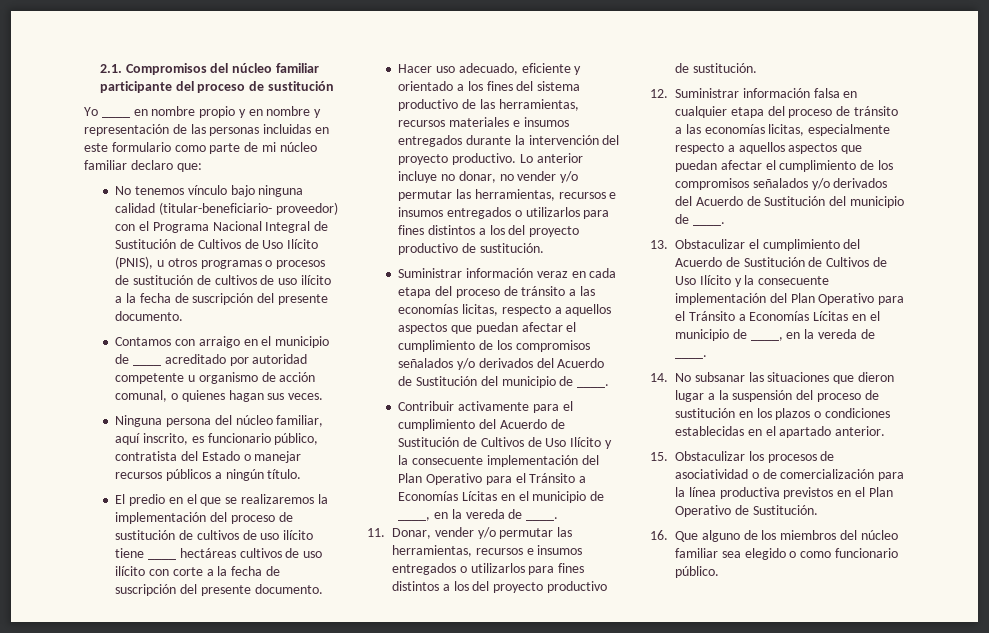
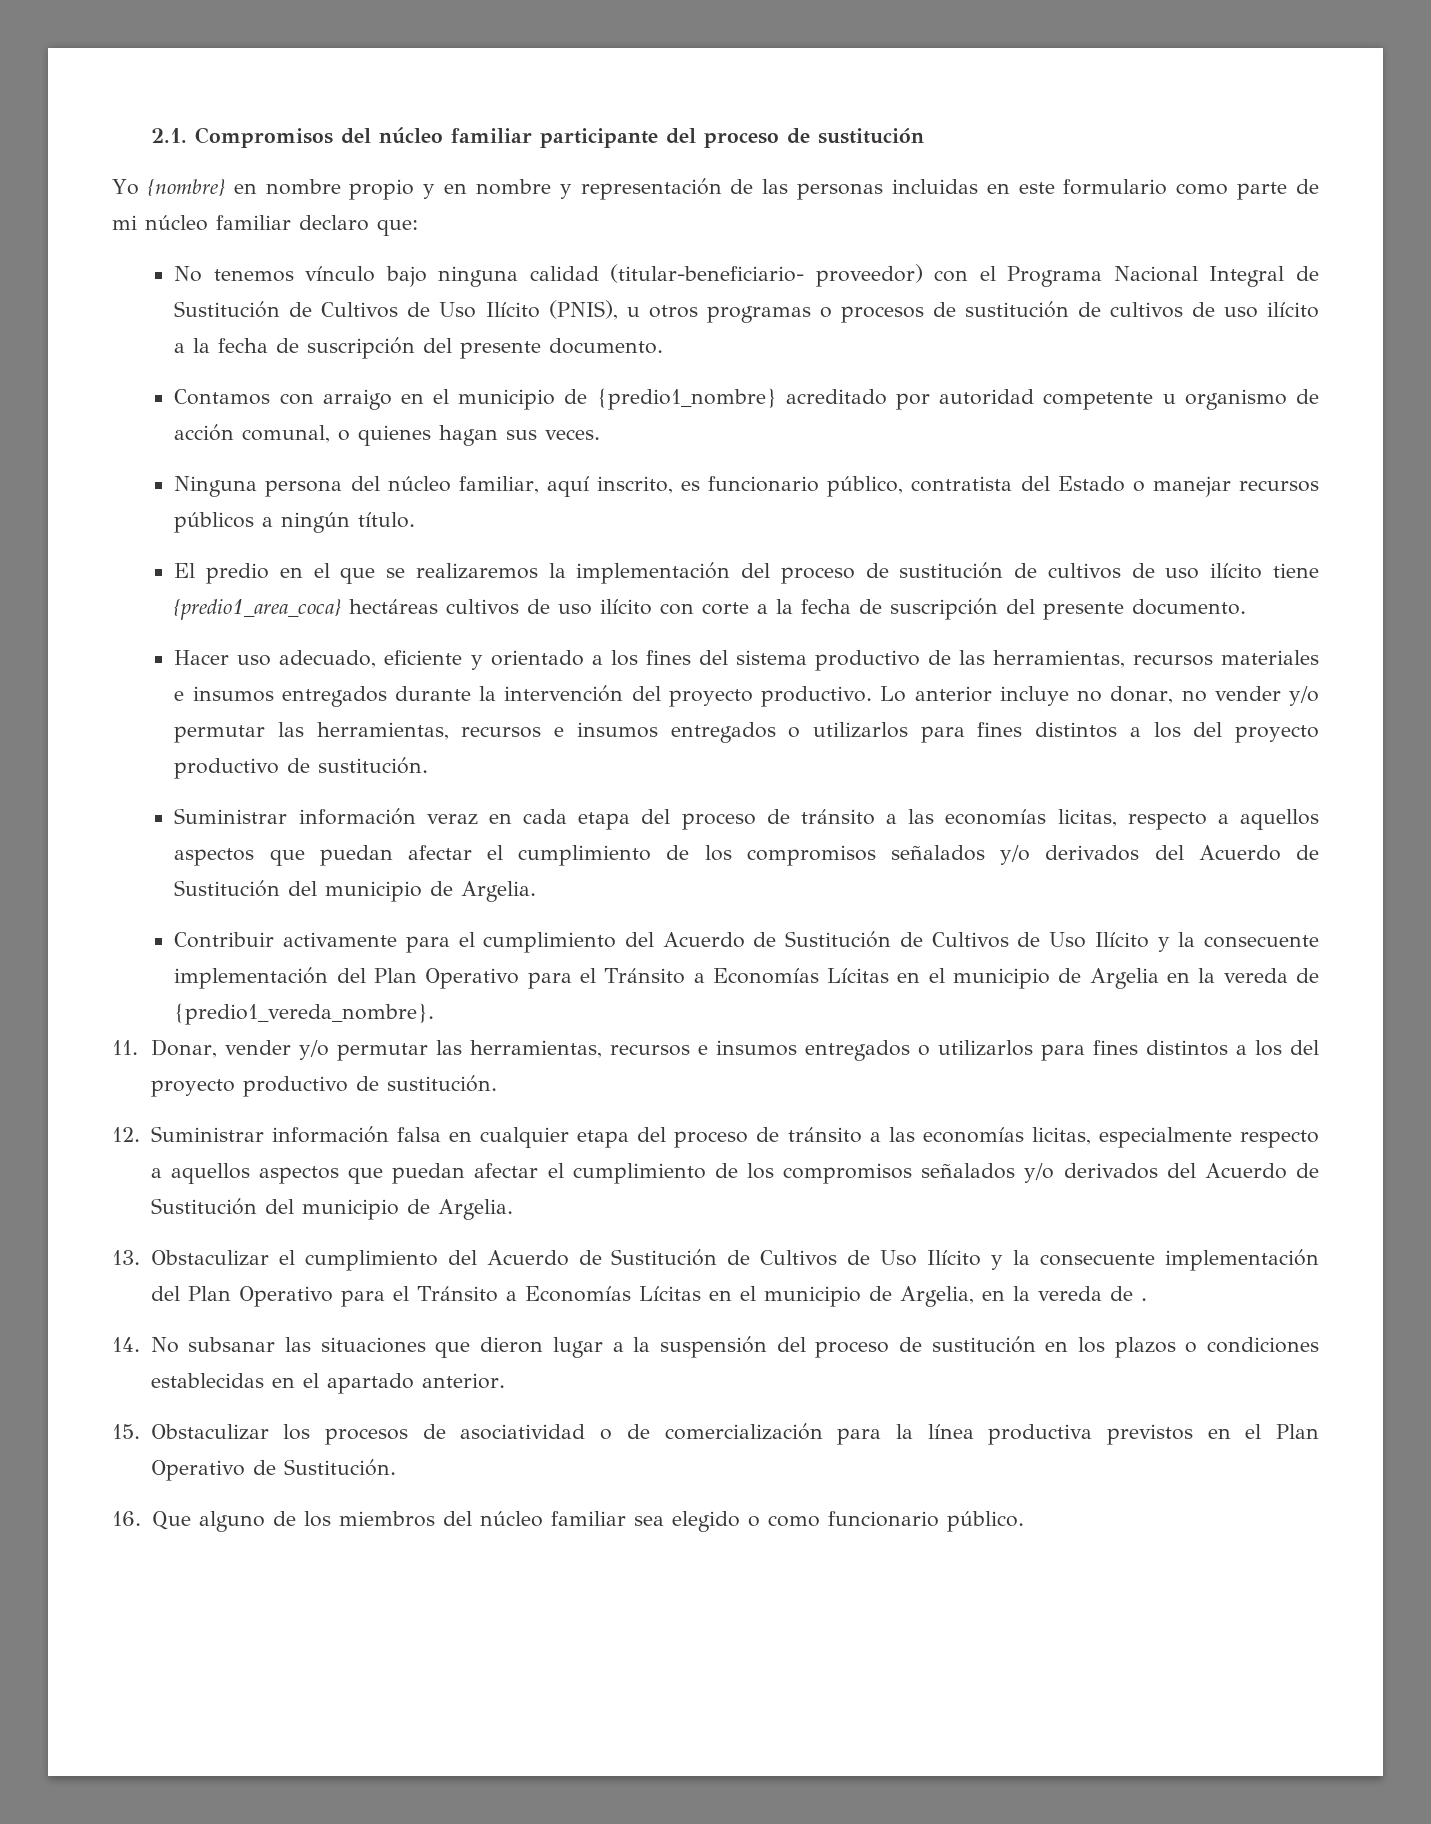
- Yo ____ en nombre propio y en nombre y representación de las personas incluidas en este formulario como parte de mi núcleo familiar declaro que:
+ Yo {nombre} en nombre propio y en nombre y representación de las personas incluidas en este formulario como parte de mi núcleo familiar declaro que:
- Contamos con arraigo en el municipio de ____ acreditado por autoridad competente u organismo de acción comunal, o quienes hagan sus veces.
+ Contamos con arraigo en el municipio de {predio1_nombre} acreditado por autoridad competente u organismo de acción comunal, o quienes hagan sus veces.
- El predio en el que se realizaremos la implementación del proceso de sustitución de cultivos de uso ilícito tiene ____ hectáreas cultivos de uso ilícito con corte a la fecha de suscripción del presente documento.
+ El predio en el que se realizaremos la implementación del proceso de sustitución de cultivos de uso ilícito tiene {predio1_area_coca} hectáreas cultivos de uso ilícito con corte a la fecha de suscripción del presente documento.
- Suministrar información veraz en cada etapa del proceso de tránsito a las economías licitas, respecto a aquellos aspectos que puedan afectar el cumplimiento de los compromisos señalados y/o derivados del Acuerdo de Sustitución del municipio de ____.
+ Suministrar información veraz en cada etapa del proceso de tránsito a las economías licitas, respecto a aquellos aspectos que puedan afectar el cumplimiento de los compromisos señalados y/o derivados del Acuerdo de Sustitución del municipio de Argelia.
- Contribuir activamente para el cumplimiento del Acuerdo de Sustitución de Cultivos de Uso Ilícito y la consecuente implementación del Plan Operativo para el Tránsito a Economías Lícitas en el municipio de ____, en la vereda de ____.
+ Contribuir activamente para el cumplimiento del Acuerdo de Sustitución de Cultivos de Uso Ilícito y la consecuente implementación del Plan Operativo para el Tránsito a Economías Lícitas en el municipio de Argelia en la vereda de {predio1_vereda_nombre}.
- 12. Suministrar información falsa en cualquier etapa del proceso de tránsito a las economías licitas, especialmente respecto a aquellos aspectos que puedan afectar el cumplimiento de los compromisos señalados y/o derivados del Acuerdo de Sustitución del municipio de ____.
+ 12. Suministrar información falsa en cualquier etapa del proceso de tránsito a las economías licitas, especialmente respecto a aquellos aspectos que puedan afectar el cumplimiento de los compromisos señalados y/o derivados del Acuerdo de Sustitución del municipio de Argelia.
- 13. Obstaculizar el cumplimiento del Acuerdo de Sustitución de Cultivos de Uso Ilícito y la consecuente implementación del Plan Operativo para el Tránsito a Economías Lícitas en el municipio de ____, en la vereda de ____.
+ 13. Obstaculizar el cumplimiento del Acuerdo de Sustitución de Cultivos de Uso Ilícito y la consecuente implementación del Plan Operativo para el Tránsito a Economías Lícitas en el municipio de Argelia, en la vereda de .

